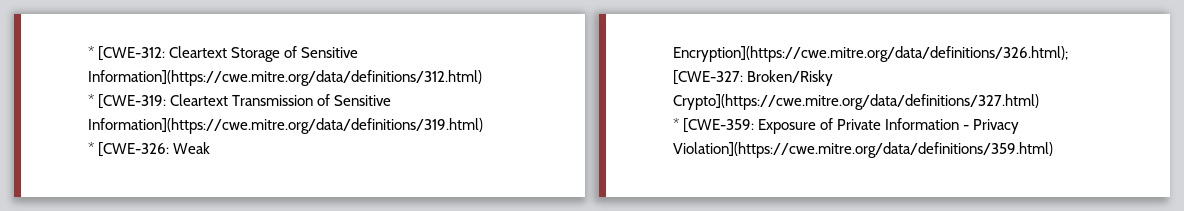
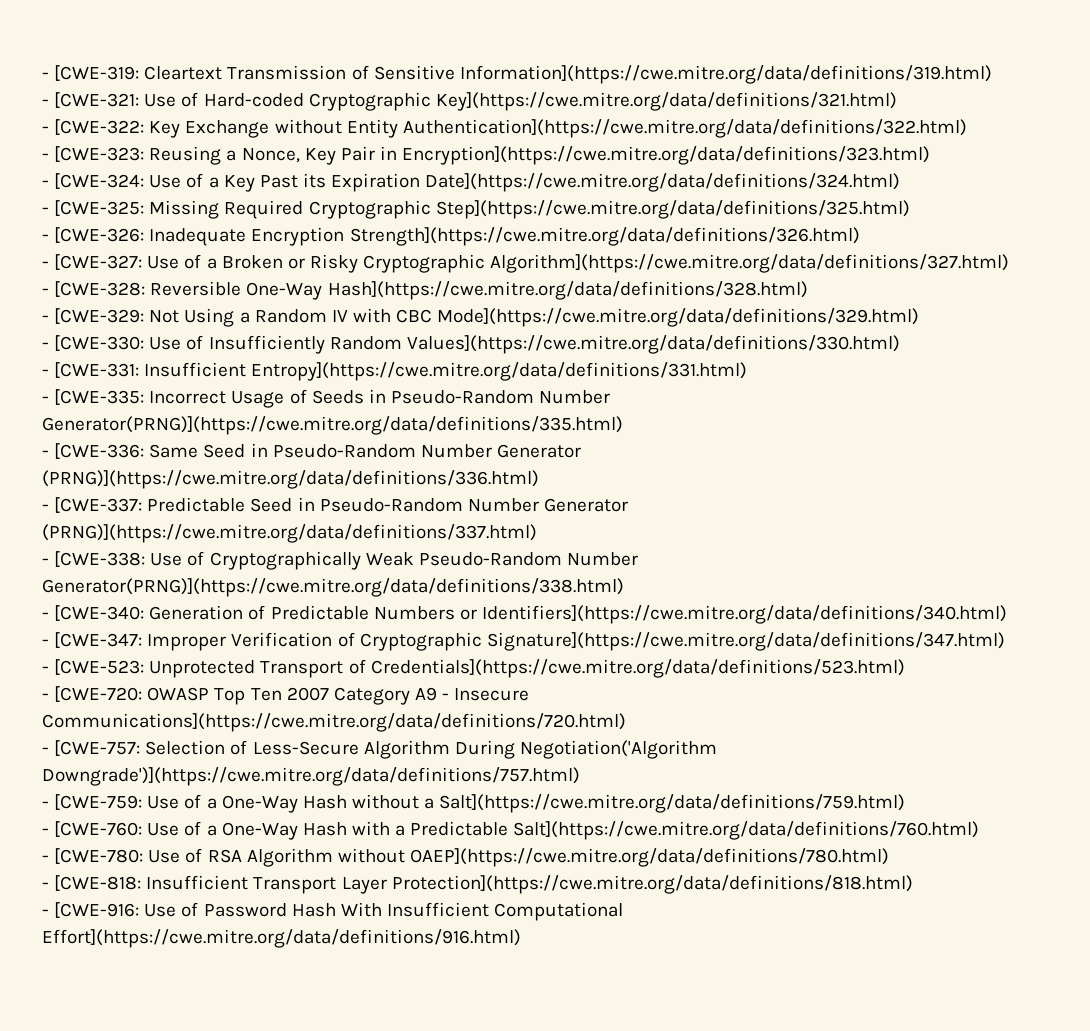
- * [CWE-312: Cleartext Storage of Sensitive Information](https://cwe.mitre.org/data/definitions/312.html)
- * [CWE-319: Cleartext Transmission of Sensitive Information](https://cwe.mitre.org/data/definitions/319.html)
+ - [CWE-319: Cleartext Transmission of Sensitive Information](https://cwe.mitre.org/data/definitions/319.html)
- * [CWE-326: Weak Encryption](https://cwe.mitre.org/data/definitions/326.html); [CWE-327: Broken/Risky Crypto](https://cwe.mitre.org/data/definitions/327.html)
- * [CWE-359: Exposure of Private Information - Privacy Violation](https://cwe.mitre.org/data/definitions/359.html)
+ - [CWE-321: Use of Hard-coded Cryptographic Key](https://cwe.mitre.org/data/definitions/321.html)
+ - [CWE-322: Key Exchange without Entity Authentication](https://cwe.mitre.org/data/definitions/322.html)
+ - [CWE-323: Reusing a Nonce, Key Pair in Encryption](https://cwe.mitre.org/data/definitions/323.html)
+ - [CWE-324: Use of a Key Past its Expiration Date](https://cwe.mitre.org/data/definitions/324.html)
+ - [CWE-325: Missing Required Cryptographic Step](https://cwe.mitre.org/data/definitions/325.html)
+ - [CWE-326: Inadequate Encryption Strength](https://cwe.mitre.org/data/definitions/326.html)
+ - [CWE-327: Use of a Broken or Risky Cryptographic Algorithm](https://cwe.mitre.org/data/definitions/327.html)
+ - [CWE-328: Reversible One-Way Hash](https://cwe.mitre.org/data/definitions/328.html)
+ - [CWE-329: Not Using a Random IV with CBC Mode](https://cwe.mitre.org/data/definitions/329.html)
+ - [CWE-330: Use of Insufficiently Random Values](https://cwe.mitre.org/data/definitions/330.html)
+ - [CWE-331: Insufficient Entropy](https://cwe.mitre.org/data/definitions/331.html)
+ - [CWE-335: Incorrect Usage of Seeds in Pseudo-Random Number Generator(PRNG)](https://cwe.mitre.org/data/definitions/335.html)
+ - [CWE-336: Same Seed in Pseudo-Random Number Generator (PRNG)](https://cwe.mitre.org/data/definitions/336.html)
+ - [CWE-337: Predictable Seed in Pseudo-Random Number Generator (PRNG)](https://cwe.mitre.org/data/definitions/337.html)
+ - [CWE-338: Use of Cryptographically Weak Pseudo-Random Number Generator(PRNG)](https://cwe.mitre.org/data/definitions/338.html)
+ - [CWE-340: Generation of Predictable Numbers or Identifiers](https://cwe.mitre.org/data/definitions/340.html)
+ - [CWE-347: Improper Verification of Cryptographic Signature](https://cwe.mitre.org/data/definitions/347.html)
+ - [CWE-523: Unprotected Transport of Credentials](https://cwe.mitre.org/data/definitions/523.html)
+ - [CWE-720: OWASP Top Ten 2007 Category A9 - Insecure Communications](https://cwe.mitre.org/data/definitions/720.html)
+ - [CWE-757: Selection of Less-Secure Algorithm During Negotiation('Algorithm Downgrade')](https://cwe.mitre.org/data/definitions/757.html)
+ - [CWE-759: Use of a One-Way Hash without a Salt](https://cwe.mitre.org/data/definitions/759.html)
+ - [CWE-760: Use of a One-Way Hash with a Predictable Salt](https://cwe.mitre.org/data/definitions/760.html)
+ - [CWE-780: Use of RSA Algorithm without OAEP](https://cwe.mitre.org/data/definitions/780.html)
+ - [CWE-818: Insufficient Transport Layer Protection](https://cwe.mitre.org/data/definitions/818.html)
+ - [CWE-916: Use of Password Hash With Insufficient Computational Effort](https://cwe.mitre.org/data/definitions/916.html)

